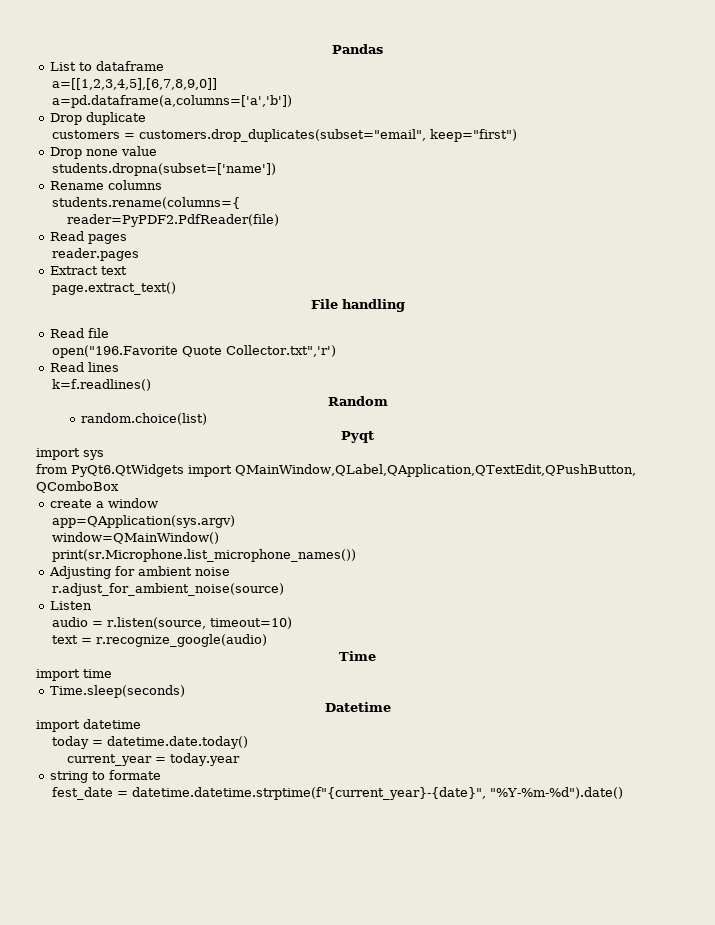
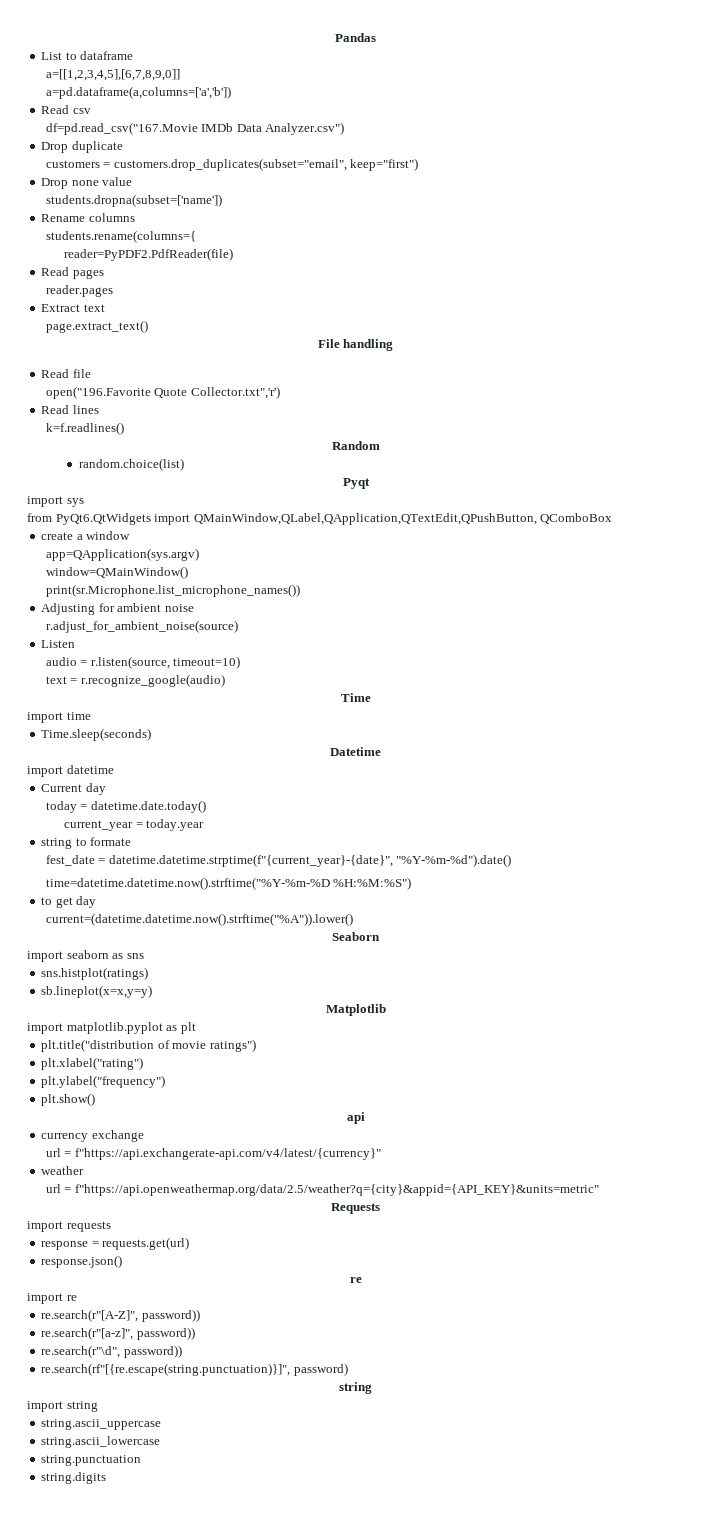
+ Read csv
+ df=pd.read_csv("167.Movie IMDb Data Analyzer.csv")
+ Current day
+ time=datetime.datetime.now().strftime("%Y-%m-%D %H:%M:%S")
+ to get day
+ current=(datetime.datetime.now().strftime("%A")).lower()
+ Seaborn
+ import seaborn as sns
+ sns.histplot(ratings)
+ sb.lineplot(x=x,y=y)
+ Matplotlib
+ import matplotlib.pyplot as plt
+ plt.title("distribution of movie ratings")
+ plt.xlabel("rating")
+ plt.ylabel("frequency")
+ plt.show()
+ api
+ currency exchange
+ url = f"https://api.exchangerate-api.com/v4/latest/{currency}"
+ weather
+ url = f"https://api.openweathermap.org/data/2.5/weather?q={city}&appid={API_KEY}&units=metric"
+ Requests
+ import requests
+ response = requests.get(url)
+ response.json()
+ re
+ import re
+ re.search(r"[A-Z]", password))
+ re.search(r"[a-z]", password))
+ re.search(r"\d", password))
+ re.search(rf"[{re.escape(string.punctuation)}]", password)
+ string
+ import string
+ string.ascii_uppercase
+ string.ascii_lowercase
+ string.punctuation
+ string.digits

